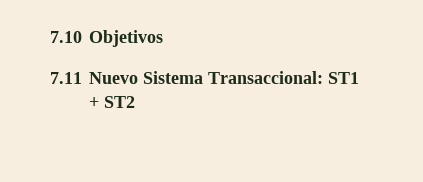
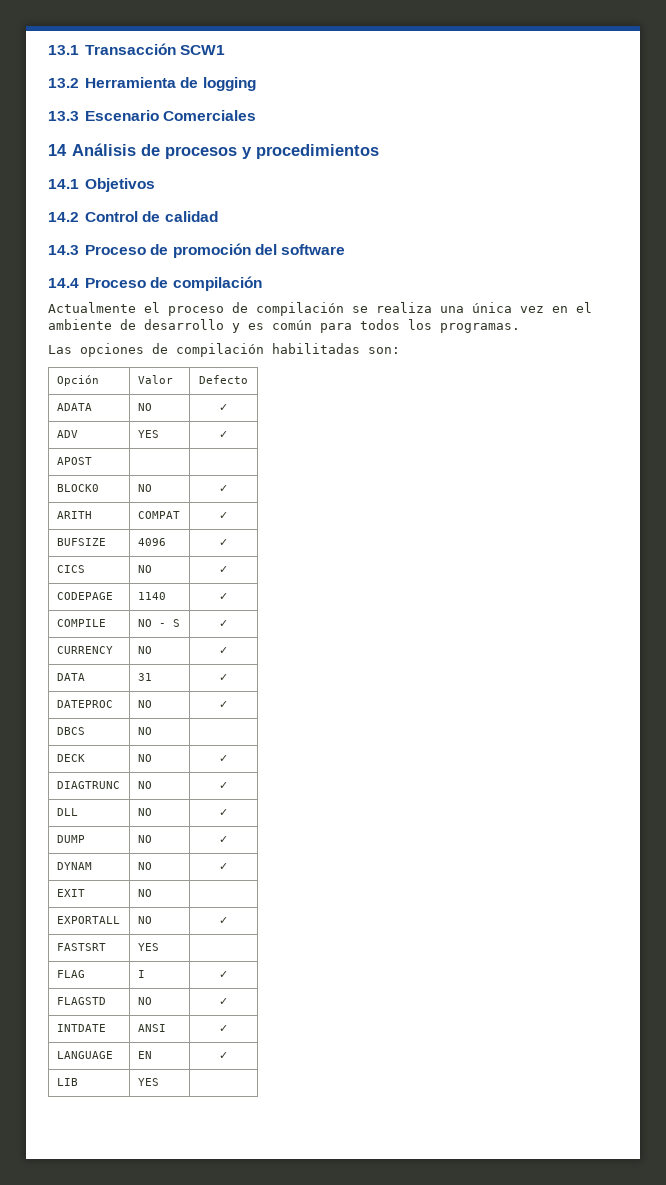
- 7.10 Objetivos
- 7.11 Nuevo Sistema Transaccional: ST1 + ST2
+ 13.1 Transacción SCW1
+ 13.2 Herramienta de logging
+ 13.3 Escenario Comerciales
+ 14 Análisis de procesos y procedimientos
+ 14.1 Objetivos
+ 14.2 Control de calidad
+ 14.3 Proceso de promoción del software
+ 14.4 Proceso de compilación
+ Actualmente el proceso de compilación se realiza una única vez en el ambiente de desarrollo y es común para todos los programas.
+ Las opciones de compilación habilitadas son:
+ Opción | Valor | Defecto
+ ADATA | NO | ✓
+ ADV | YES | ✓
+ APOST | |
+ BLOCK0 | NO | ✓
+ ARITH | COMPAT | ✓
+ BUFSIZE | 4096 | ✓
+ CICS | NO | ✓
+ CODEPAGE | 1140 | ✓
+ COMPILE | NO - S | ✓
+ CURRENCY | NO | ✓
+ DATA | 31 | ✓
+ DATEPROC | NO | ✓
+ DBCS | NO |
+ DECK | NO | ✓
+ DIAGTRUNC | NO | ✓
+ DLL | NO | ✓
+ DUMP | NO | ✓
+ DYNAM | NO | ✓
+ EXIT | NO |
+ EXPORTALL | NO | ✓
+ FASTSRT | YES |
+ FLAG | I | ✓
+ FLAGSTD | NO | ✓
+ INTDATE | ANSI | ✓
+ LANGUAGE | EN | ✓
+ LIB | YES |

